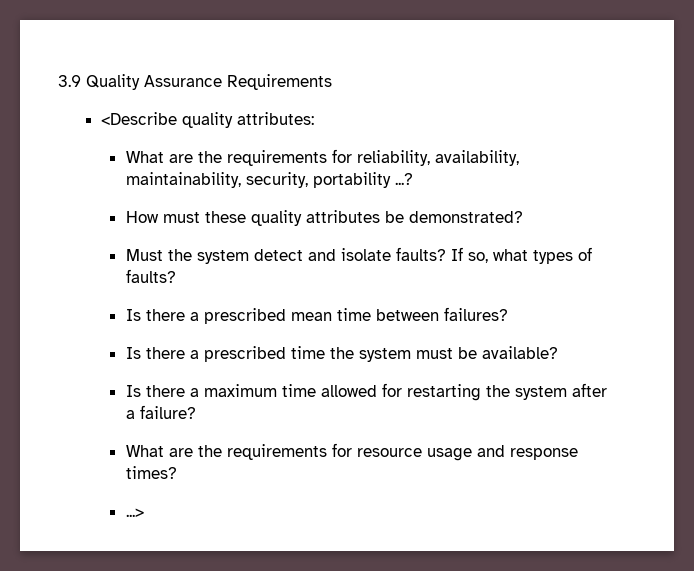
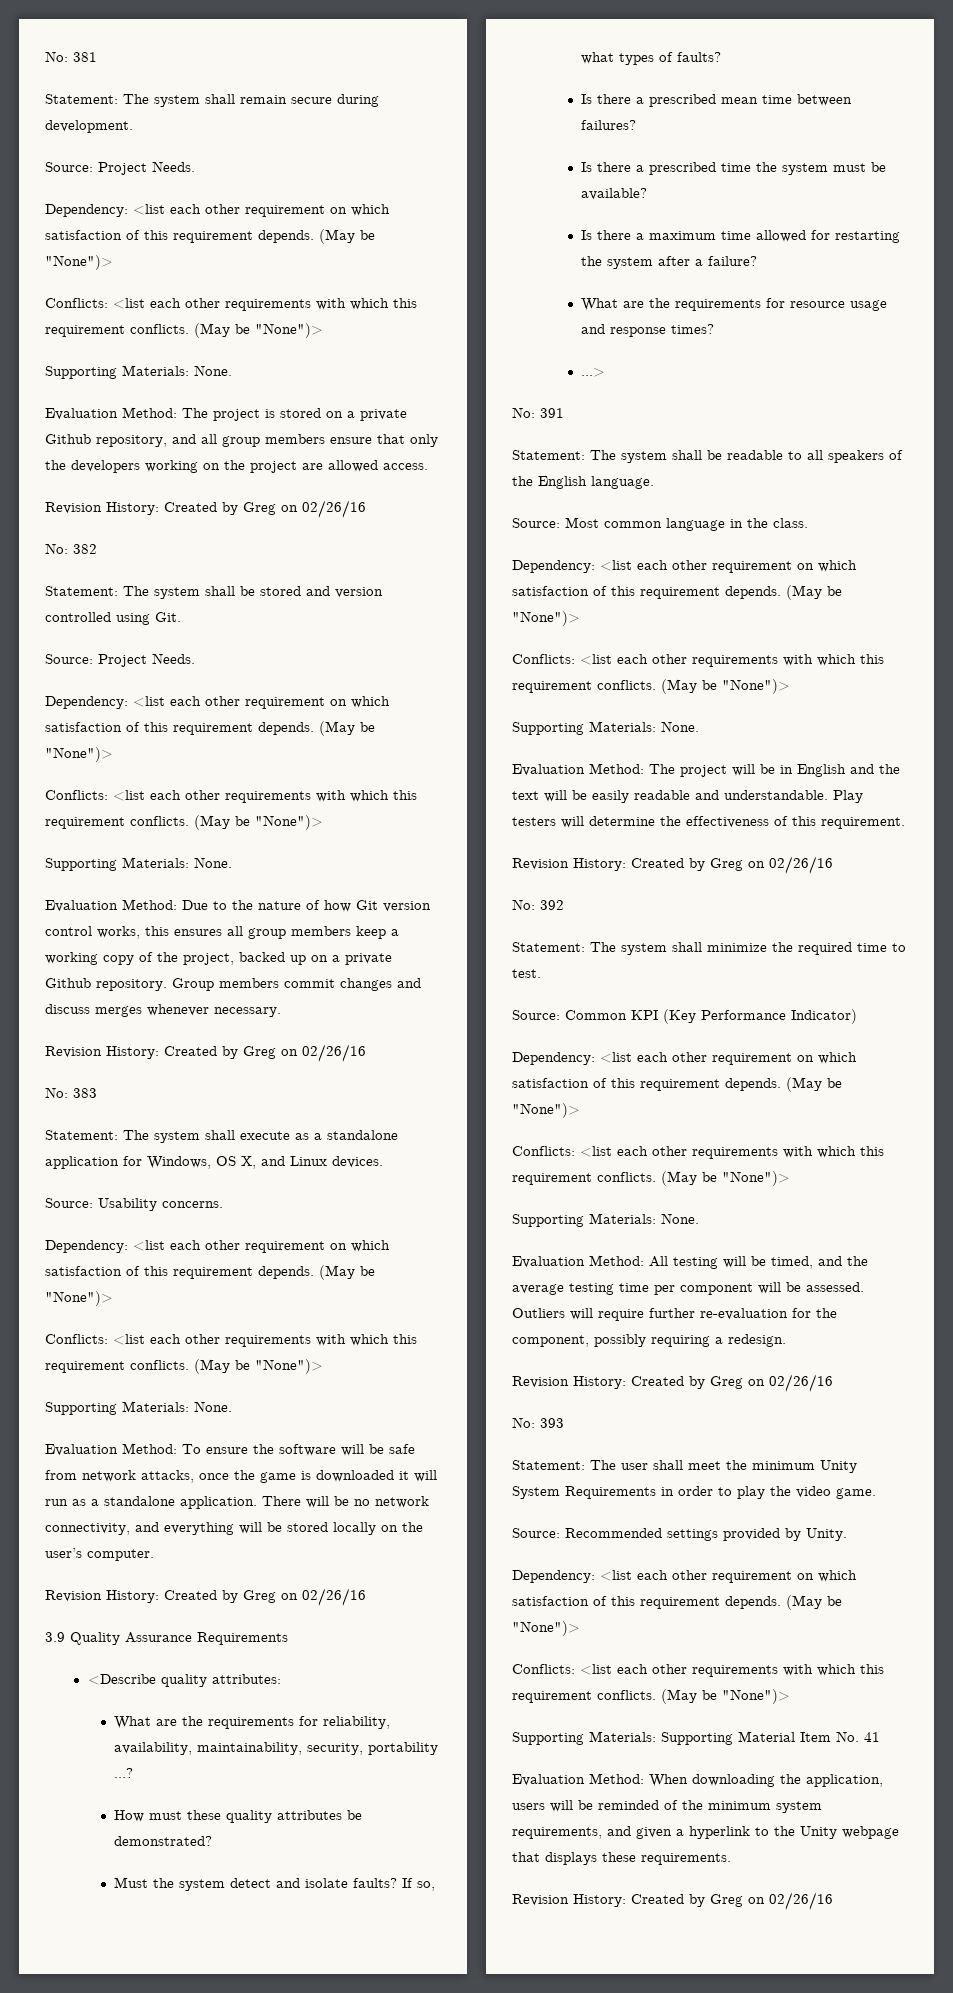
+ No: 381
+ Statement: The system shall remain secure during development.
+ Source: Project Needs.
+ Dependency: <list each other requirement on which satisfaction of this requirement depends. (May be "None")>
+ Conflicts: <list each other requirements with which this requirement conflicts. (May be "None")>
+ Supporting Materials: None.
+ Evaluation Method: The project is stored on a private Github repository, and all group members ensure that only the developers working on the project are allowed access.
+ Revision History: Created by Greg on 02/26/16
+ No: 382
+ Statement: The system shall be stored and version controlled using Git.
+ Source: Project Needs.
+ Dependency: <list each other requirement on which satisfaction of this requirement depends. (May be "None")>
+ Conflicts: <list each other requirements with which this requirement conflicts. (May be "None")>
+ Supporting Materials: None.
+ Evaluation Method: Due to the nature of how Git version control works, this ensures all group members keep a working copy of the project, backed up on a private Github repository. Group members commit changes and discuss merges whenever necessary.
+ Revision History: Created by Greg on 02/26/16
+ No: 383
+ Statement: The system shall execute as a standalone application for Windows, OS X, and Linux devices.
+ Source: Usability concerns.
+ Dependency: <list each other requirement on which satisfaction of this requirement depends. (May be "None")>
+ Conflicts: <list each other requirements with which this requirement conflicts. (May be "None")>
+ Supporting Materials: None.
+ Evaluation Method: To ensure the software will be safe from network attacks, once the game is downloaded it will run as a standalone application. There will be no network connectivity, and everything will be stored locally on the user’s computer.
+ Revision History: Created by Greg on 02/26/16
+ No: 391
+ Statement: The system shall be readable to all speakers of the English language.
+ Source: Most common language in the class.
+ Dependency: <list each other requirement on which satisfaction of this requirement depends. (May be "None")>
+ Conflicts: <list each other requirements with which this requirement conflicts. (May be "None")>
+ Supporting Materials: None.
+ Evaluation Method: The project will be in English and the text will be easily readable and understandable. Play testers will determine the effectiveness of this requirement.
+ Revision History: Created by Greg on 02/26/16
+ No: 392
+ Statement: The system shall minimize the required time to test.
+ Source: Common KPI (Key Performance Indicator)
+ Dependency: <list each other requirement on which satisfaction of this requirement depends. (May be "None")>
+ Conflicts: <list each other requirements with which this requirement conflicts. (May be "None")>
+ Supporting Materials: None.
+ Evaluation Method: All testing will be timed, and the average testing time per component will be assessed. Outliers will require further re-evaluation for the component, possibly requiring a redesign.
+ Revision History: Created by Greg on 02/26/16
+ No: 393
+ Statement: The user shall meet the minimum Unity System Requirements in order to play the video game.
+ Source: Recommended settings provided by Unity.
+ Dependency: <list each other requirement on which satisfaction of this requirement depends. (May be "None")>
+ Conflicts: <list each other requirements with which this requirement conflicts. (May be "None")>
+ Supporting Materials: Supporting Material Item No. 41
+ Evaluation Method: When downloading the application, users will be reminded of the minimum system requirements, and given a hyperlink to the Unity webpage that displays these requirements.
+ Revision History: Created by Greg on 02/26/16

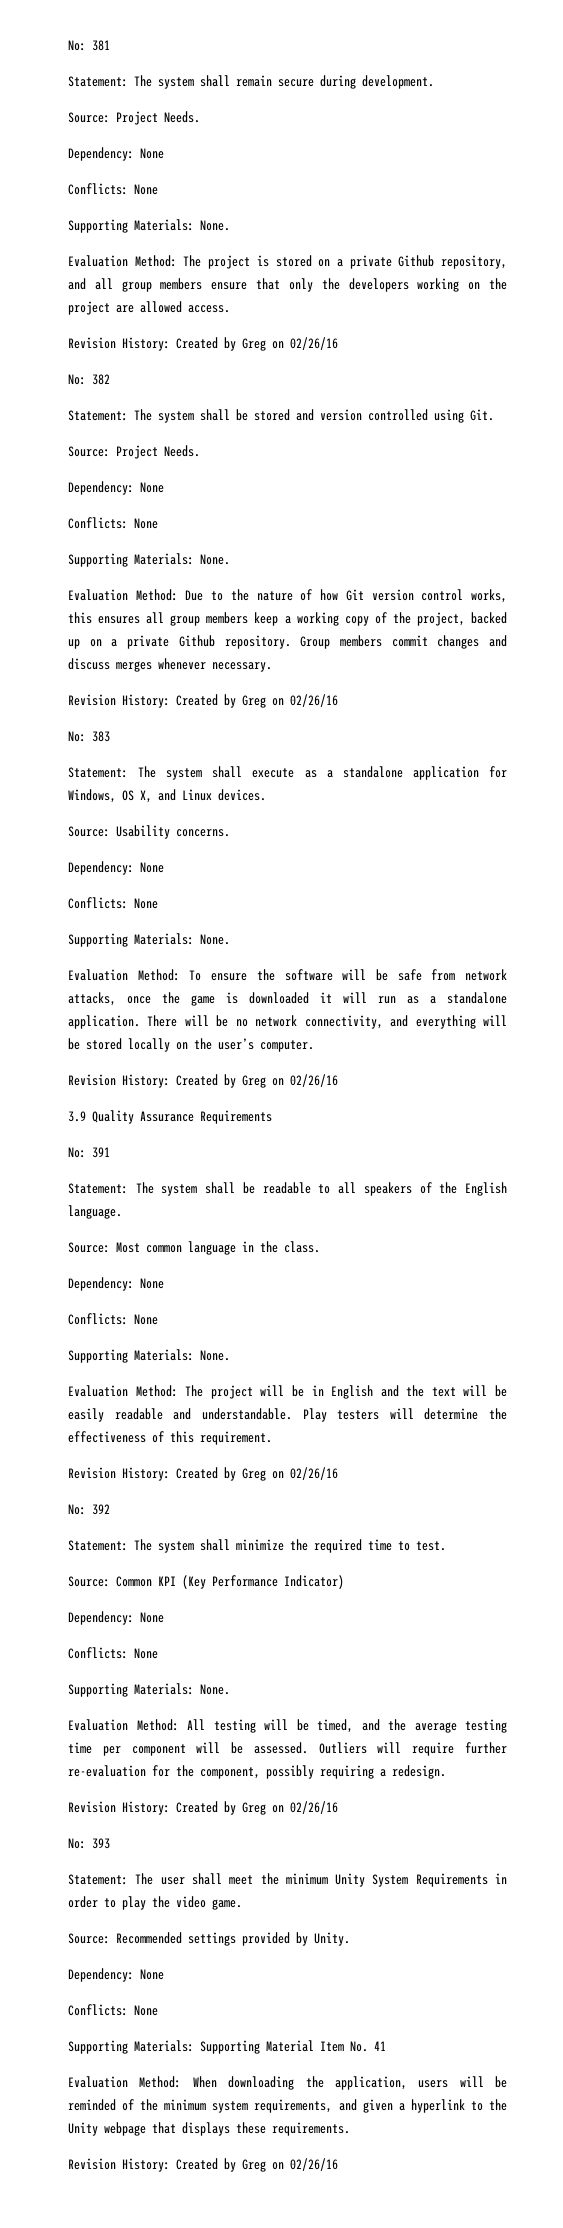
  Statement: The system shall remain secure during development.
  Source: Project Needs.
- Dependency: <list each other requirement on which satisfaction of this requirement depends. (May be "None")>
- Conflicts: <list each other requirements with which this requirement conflicts. (May be "None")>
+ Dependency: None
+ Conflicts: None
  Statement: The system shall be stored and version controlled using Git.
  Source: Project Needs.
- Dependency: <list each other requirement on which satisfaction of this requirement depends. (May be "None")>
- Conflicts: <list each other requirements with which this requirement conflicts. (May be "None")>
+ Dependency: None
+ Conflicts: None
  Source: Usability concerns.
- Dependency: <list each other requirement on which satisfaction of this requirement depends. (May be "None")>
- Conflicts: <list each other requirements with which this requirement conflicts. (May be "None")>
+ Dependency: None
+ Conflicts: None
- <Describe quality attributes:
- What are the requirements for reliability, availability, maintainability, security, portability ...?
- How must these quality attributes be demonstrated?
- Must the system detect and isolate faults? If so, what types of faults?
- Is there a prescribed mean time between failures?
- Is there a prescribed time the system must be available?
- Is there a maximum time allowed for restarting the system after a failure?
- What are the requirements for resource usage and response times?
- ...>
  Source: Most common language in the class.
- Dependency: <list each other requirement on which satisfaction of this requirement depends. (May be "None")>
- Conflicts: <list each other requirements with which this requirement conflicts. (May be "None")>
+ Dependency: None
+ Conflicts: None
  Source: Common KPI (Key Performance Indicator)
- Dependency: <list each other requirement on which satisfaction of this requirement depends. (May be "None")>
- Conflicts: <list each other requirements with which this requirement conflicts. (May be "None")>
+ Dependency: None
+ Conflicts: None
  Source: Recommended settings provided by Unity.
- Dependency: <list each other requirement on which satisfaction of this requirement depends. (May be "None")>
- Conflicts: <list each other requirements with which this requirement conflicts. (May be "None")>
+ Dependency: None
+ Conflicts: None

